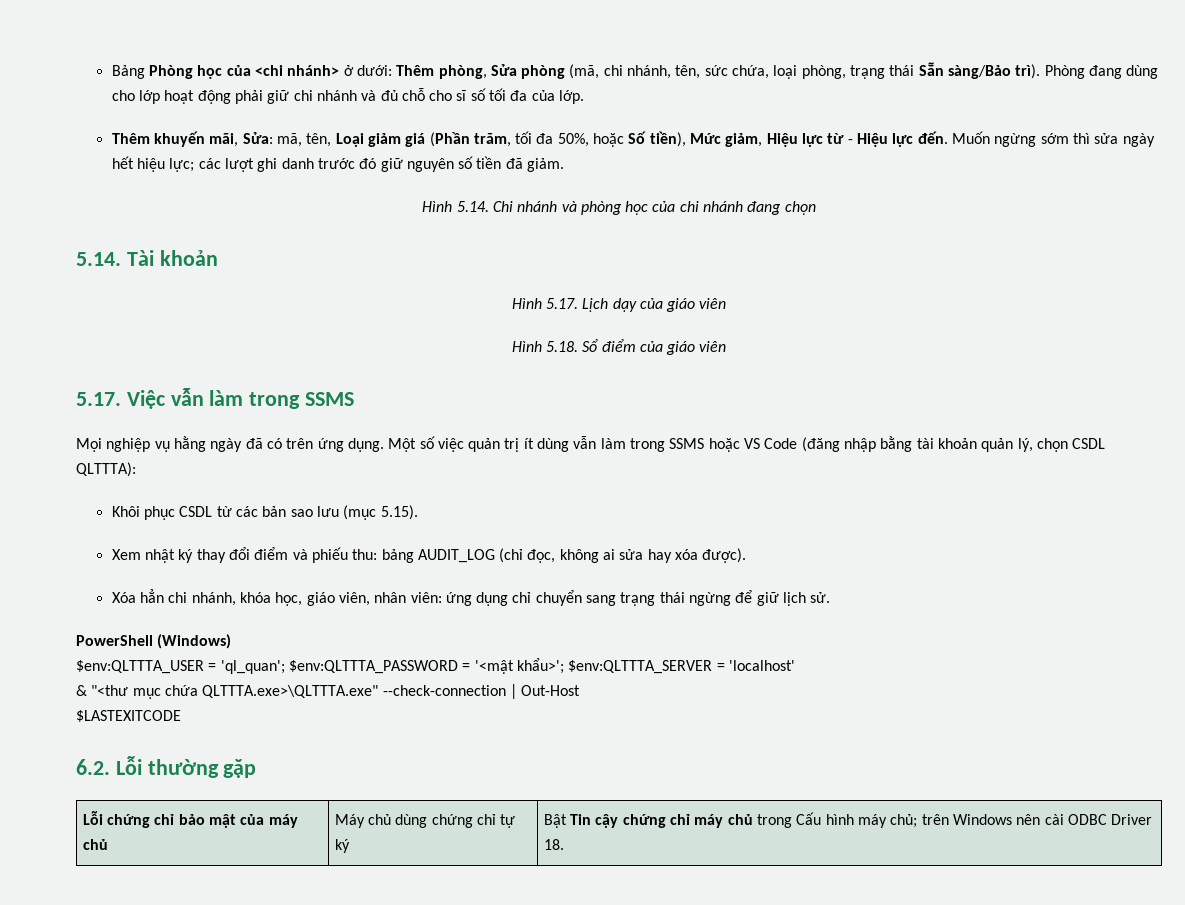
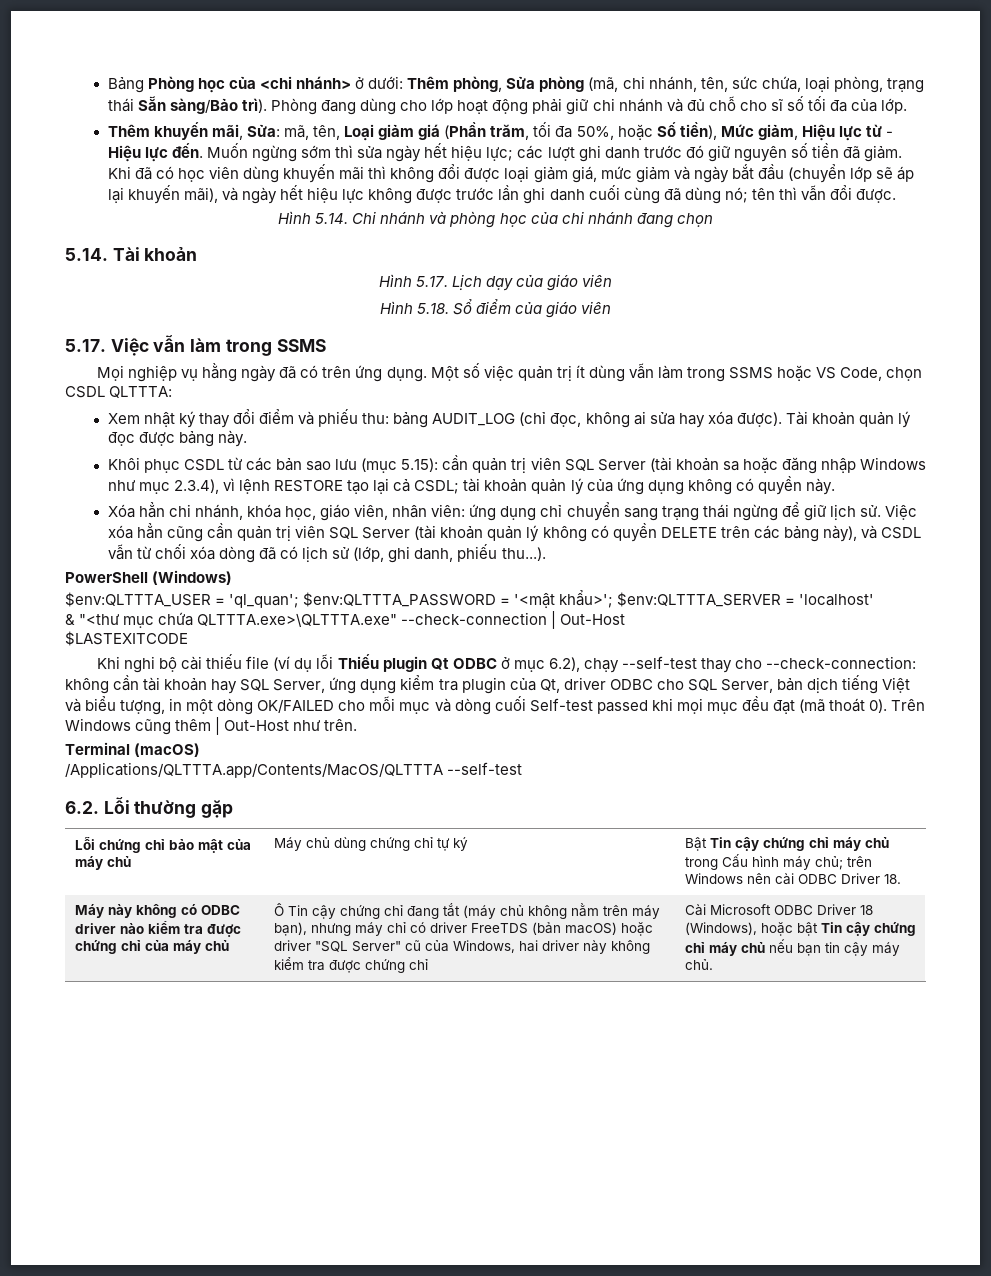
+ Khi đã có học viên dùng khuyến mãi thì không đổi được loại giảm giá, mức giảm và ngày bắt đầu (chuyển lớp sẽ áp lại khuyến mãi), và ngày hết hiệu lực không được trước lần ghi danh cuối cùng đã dùng nó; tên thì vẫn đổi được.
- Một số việc quản trị ít dùng vẫn làm trong SSMS hoặc VS Code (đăng nhập bằng tài khoản quản lý, chọn CSDL QLTTTA):
- Khôi phục CSDL từ các bản sao lưu (mục 5.15).
+ Một số việc quản trị ít dùng vẫn làm trong SSMS hoặc VS Code, chọn CSDL QLTTTA:
+ Tài khoản quản lý đọc được bảng này.
+ Khôi phục CSDL từ các bản sao lưu (mục 5.15): cần quản trị viên SQL Server (tài khoản sa hoặc đăng nhập Windows như mục 2.3.4), vì lệnh RESTORE tạo lại cả CSDL; tài khoản quản lý của ứng dụng không có quyền này.
+ Việc xóa hẳn cũng cần quản trị viên SQL Server (tài khoản quản lý không có quyền DELETE trên các bảng này), và CSDL vẫn từ chối xóa dòng đã có lịch sử (lớp, ghi danh, phiếu thu...).
+ Khi nghi bộ cài thiếu file (ví dụ lỗi Thiếu plugin Qt ODBC ở mục 6.2), chạy --self-test thay cho --check-connection: không cần tài khoản hay SQL Server, ứng dụng kiểm tra plugin của Qt, driver ODBC cho SQL Server, bản dịch tiếng Việt và biểu tượng, in một dòng OK/FAILED cho mỗi mục và dòng cuối Self-test passed khi mọi mục đều đạt (mã thoát 0). Trên Windows cũng thêm | Out-Host như trên.
+ Terminal (macOS)
+ /Applications/QLTTTA.app/Contents/MacOS/QLTTTA --self-test
+ Máy này không có ODBC driver nào kiểm tra được chứng chỉ của máy chủ | Ô Tin cậy chứng chỉ đang tắt (máy chủ không nằm trên máy bạn), nhưng máy chỉ có driver FreeTDS (bản macOS) hoặc driver "SQL Server" cũ của Windows, hai driver này không kiểm tra được chứng chỉ | Cài Microsoft ODBC Driver 18 (Windows), hoặc bật Tin cậy chứng chỉ máy chủ nếu bạn tin cậy máy chủ.

